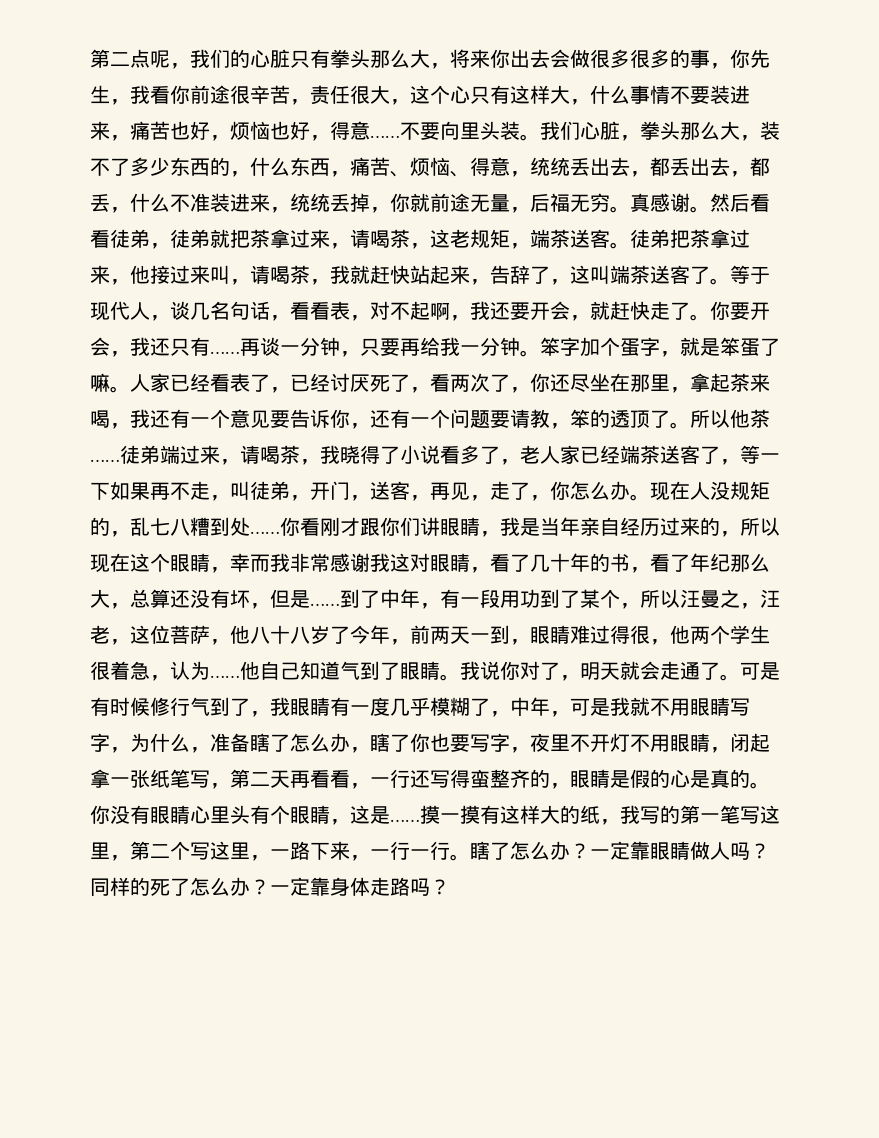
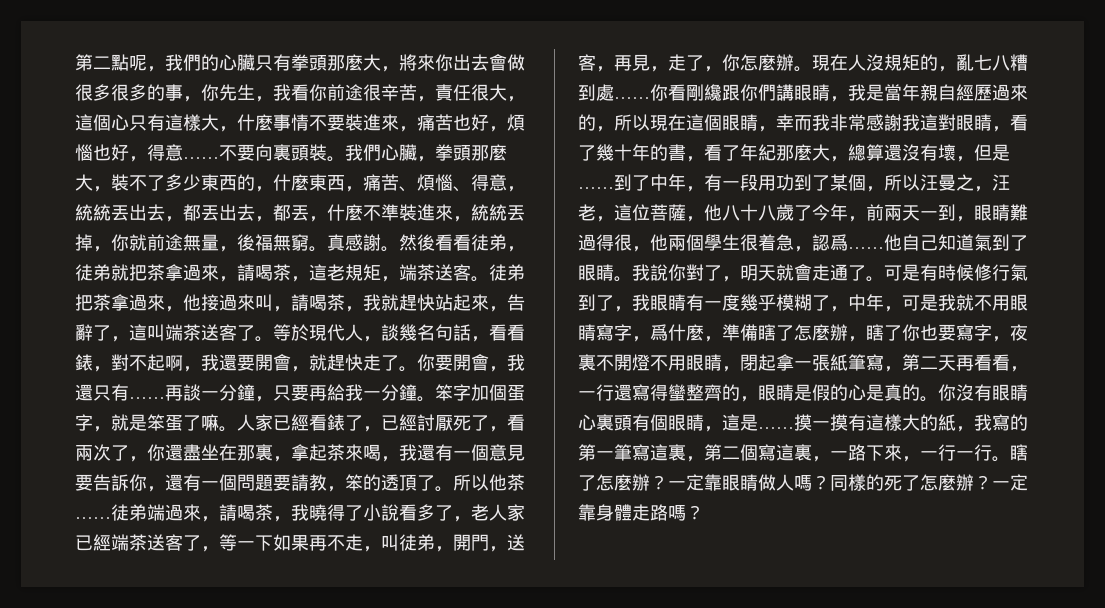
- 第二点呢，我们的心脏只有拳头那么大，将来你出去会做很多很多的事，你先生，我看你前途很辛苦，责任很大，这个心只有这样大，什么事情不要装进来，痛苦也好，烦恼也好，得意……
+ 第二點呢，我們的心臟只有拳頭那麼大，將來你出去會做很多很多的事，你先生，我看你前途很辛苦，責任很大，這個心只有這樣大，什麼事情不要裝進來，痛苦也好，煩惱也好，得意……
- 不要向里头装。我们心脏，拳头那么大，装不了多少东西的，什么东西，痛苦、烦恼、得意，统统丢出去，都丢出去，都丢，什么不准装进来，统统丢掉，你就前途无量，后福无穷。真感谢。然后看看徒弟，徒弟就把茶拿过来，请喝茶，这老规矩，端茶送客。
+ 不要向裏頭裝。我們心臟，拳頭那麼大，裝不了多少東西的，什麼東西，痛苦、煩惱、得意，統統丟出去，都丟出去，都丟，什麼不準裝進來，統統丟掉，你就前途無量，後福無窮。真感謝。然後看看徒弟，徒弟就把茶拿過來，請喝茶，這老規矩，端茶送客。
- 徒弟把茶拿过来，他接过来叫，请喝茶，我就赶快站起来，告辞了，这叫端茶送客了。等于现代人，谈几名句话，看看表，对不起啊，我还要开会，就赶快走了。你要开会，我还只有……再谈一分钟，只要再给我一分钟。
+ 徒弟把茶拿過來，他接過來叫，請喝茶，我就趕快站起來，告辭了，這叫端茶送客了。等於現代人，談幾名句話，看看錶，對不起啊，我還要開會，就趕快走了。你要開會，我還只有……再談一分鐘，只要再給我一分鐘。
- 笨字加个蛋字，就是笨蛋了嘛。
+ 笨字加個蛋字，就是笨蛋了嘛。
- 人家已经看表了，已经讨厌死了，看两次了，你还尽坐在那里，拿起茶来喝，我还有一个意见要告诉你，还有一个问题要请教，笨的透顶了。
+ 人家已經看錶了，已經討厭死了，看兩次了，你還盡坐在那裏，拿起茶來喝，我還有一個意見要告訴你，還有一個問題要請教，笨的透頂了。
- 徒弟端过来，请喝茶，我晓得了小说看多了，老人家已经端茶送客了，等一下如果再不走，叫徒弟，开门，送客，再见，走了，你怎么办。现在人没规矩的，乱七八糟到处……
+ 徒弟端過來，請喝茶，我曉得了小說看多了，老人家已經端茶送客了，等一下如果再不走，叫徒弟，開門，送客，再見，走了，你怎麼辦。現在人沒規矩的，亂七八糟到處……
- 你看刚才跟你们讲眼睛，我是当年亲自经历过来的，所以现在这个眼睛，幸而我非常感谢我这对眼睛，看了几十年的书，看了年纪那么大，总算还没有坏，但是……
+ 你看剛纔跟你們講眼睛，我是當年親自經歷過來的，所以現在這個眼睛，幸而我非常感謝我這對眼睛，看了幾十年的書，看了年紀那麼大，總算還沒有壞，但是……
- 到了中年，有一段用功到了某个，所以汪曼之，汪老，这位菩萨，他八十八岁了今年，前两天一到，眼睛难过得很，他两个学生很着急，认为……
+ 到了中年，有一段用功到了某個，所以汪曼之，汪老，這位菩薩，他八十八歲了今年，前兩天一到，眼睛難過得很，他兩個學生很着急，認爲……
- 他自己知道气到了眼睛。
+ 他自己知道氣到了眼睛。
- 我说你对了，明天就会走通了。
+ 我說你對了，明天就會走通了。
- 可是有时候修行气到了，我眼睛有一度几乎模糊了，中年，可是我就不用眼睛写字，为什么，准备瞎了怎么办，瞎了你也要写字，夜里不开灯不用眼睛，闭起拿一张纸笔写，第二天再看看，一行还写得蛮整齐的，眼睛是假的心是真的。
+ 可是有時候修行氣到了，我眼睛有一度幾乎模糊了，中年，可是我就不用眼睛寫字，爲什麼，準備瞎了怎麼辦，瞎了你也要寫字，夜裏不開燈不用眼睛，閉起拿一張紙筆寫，第二天再看看，一行還寫得蠻整齊的，眼睛是假的心是真的。
- 你没有眼睛心里头有个眼睛，这是……摸一摸有这样大的纸，我写的第一笔写这里，第二个写这里，一路下来，一行一行。
+ 你沒有眼睛心裏頭有個眼睛，這是……摸一摸有這樣大的紙，我寫的第一筆寫這裏，第二個寫這裏，一路下來，一行一行。
- 瞎了怎么办？
+ 瞎了怎麼辦？
- 一定靠眼睛做人吗？同样的死了怎么办？
+ 一定靠眼睛做人嗎？同樣的死了怎麼辦？
- 一定靠身体走路吗？
+ 一定靠身體走路嗎？

